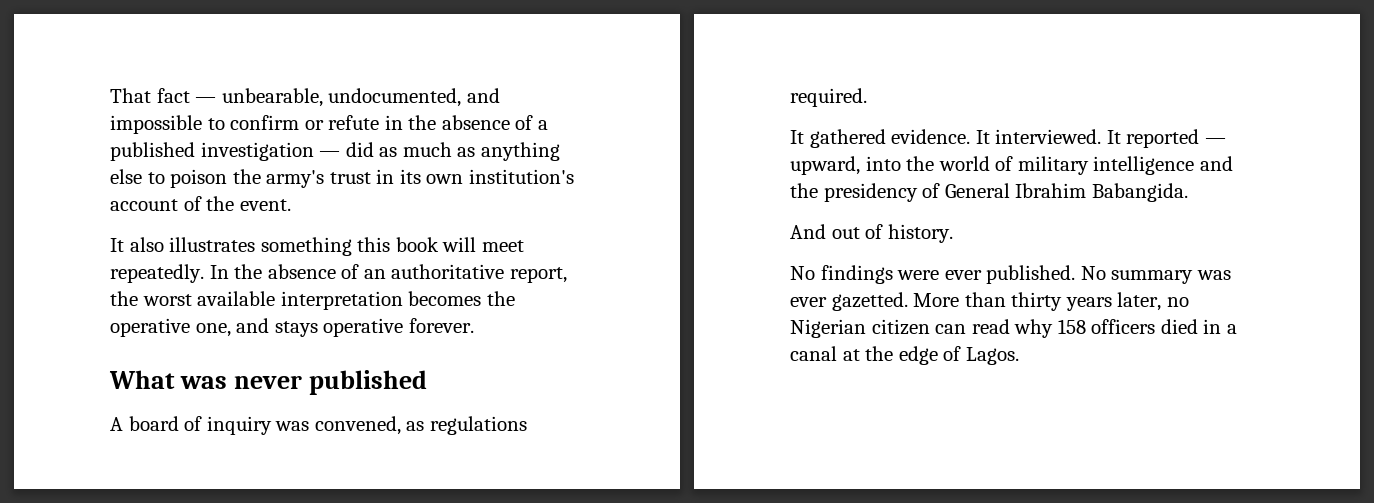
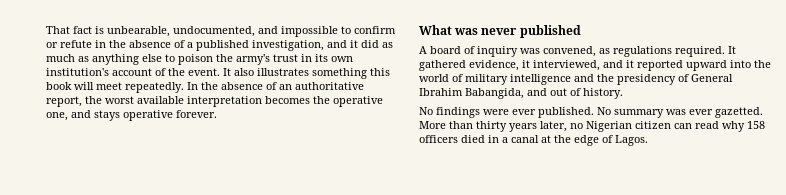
- That fact — unbearable, undocumented, and impossible to confirm or refute in the absence of a published investigation — did as much as anything else to poison the army's trust in its own institution's account of the event.
- It also illustrates something this book will meet repeatedly.
+ That fact is unbearable, undocumented, and impossible to confirm or refute in the absence of a published investigation, and it did as much as anything else to poison the army's trust in its own institution's account of the event. It also illustrates something this book will meet repeatedly.
- A board of inquiry was convened, as regulations required.
- It gathered evidence. It interviewed. It reported — upward, into the world of military intelligence and the presidency of General Ibrahim Babangida.
- And out of history.
+ A board of inquiry was convened, as regulations required. It gathered evidence, it interviewed, and it reported upward into the world of military intelligence and the presidency of General Ibrahim Babangida, and out of history.

